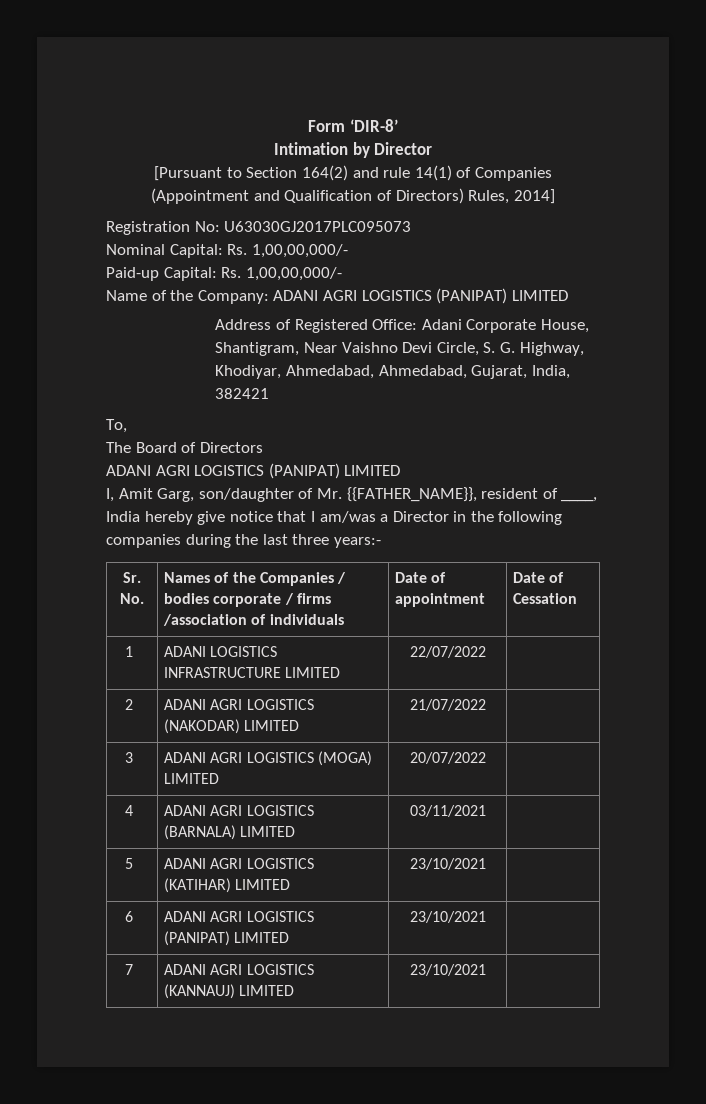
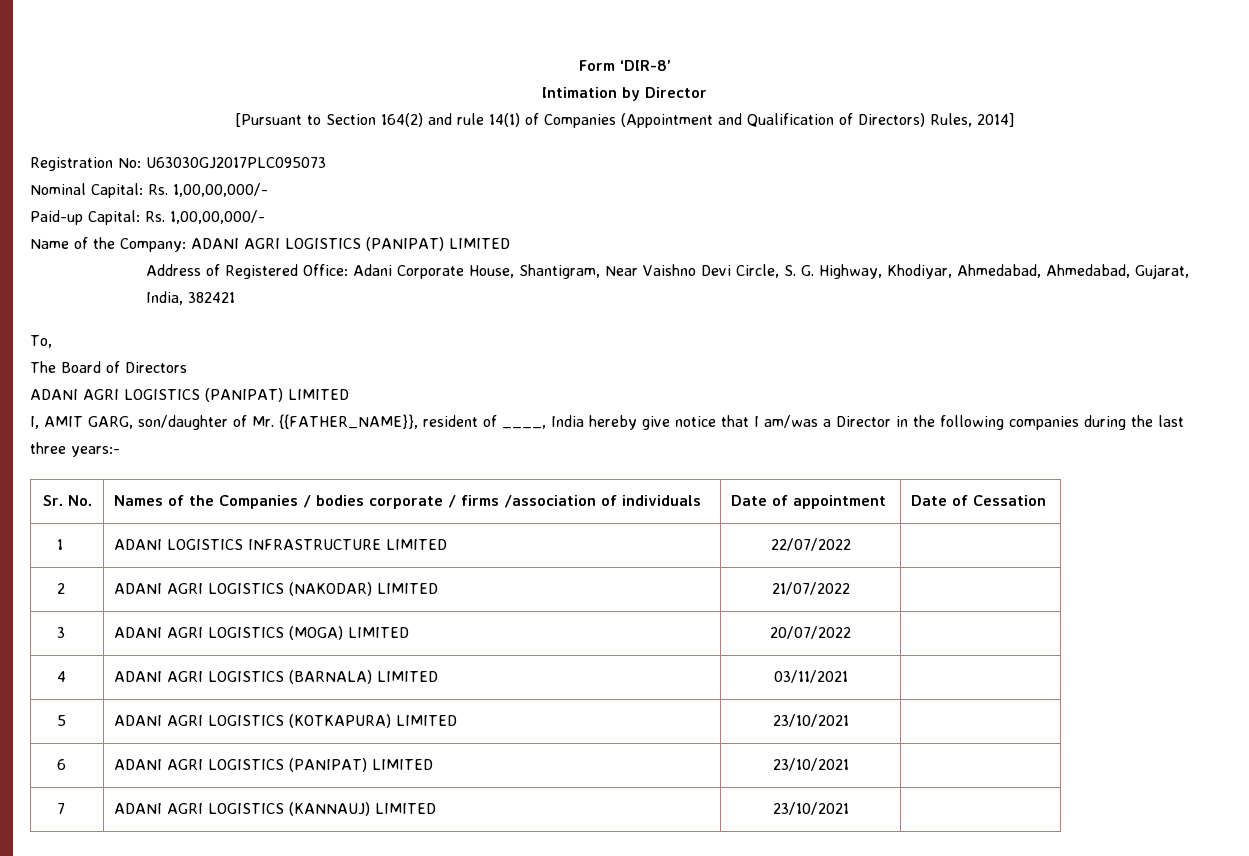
- I, Amit Garg, son/daughter of Mr. {{FATHER_NAME}}, resident of ____, India hereby give notice that I am/was a Director in the following companies during the last three years:-
+ I, AMIT GARG, son/daughter of Mr. {{FATHER_NAME}}, resident of ____, India hereby give notice that I am/was a Director in the following companies during the last three years:-
- 5 | ADANI AGRI LOGISTICS (KATIHAR) LIMITED | 23/10/2021 |
+ 5 | ADANI AGRI LOGISTICS (KOTKAPURA) LIMITED | 23/10/2021 |

